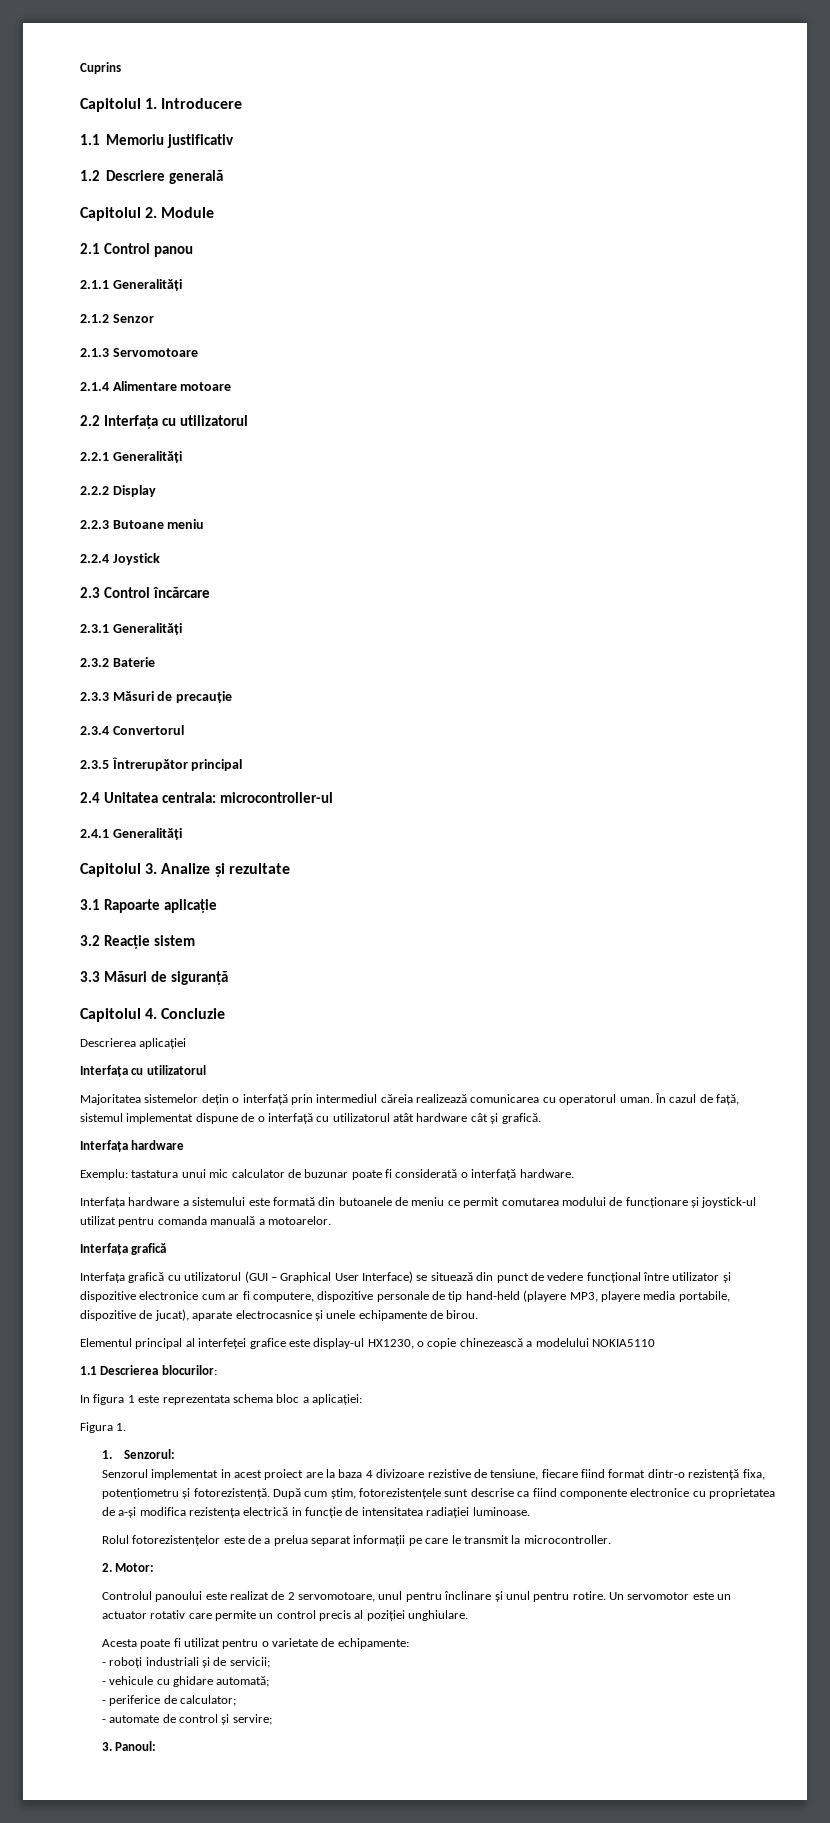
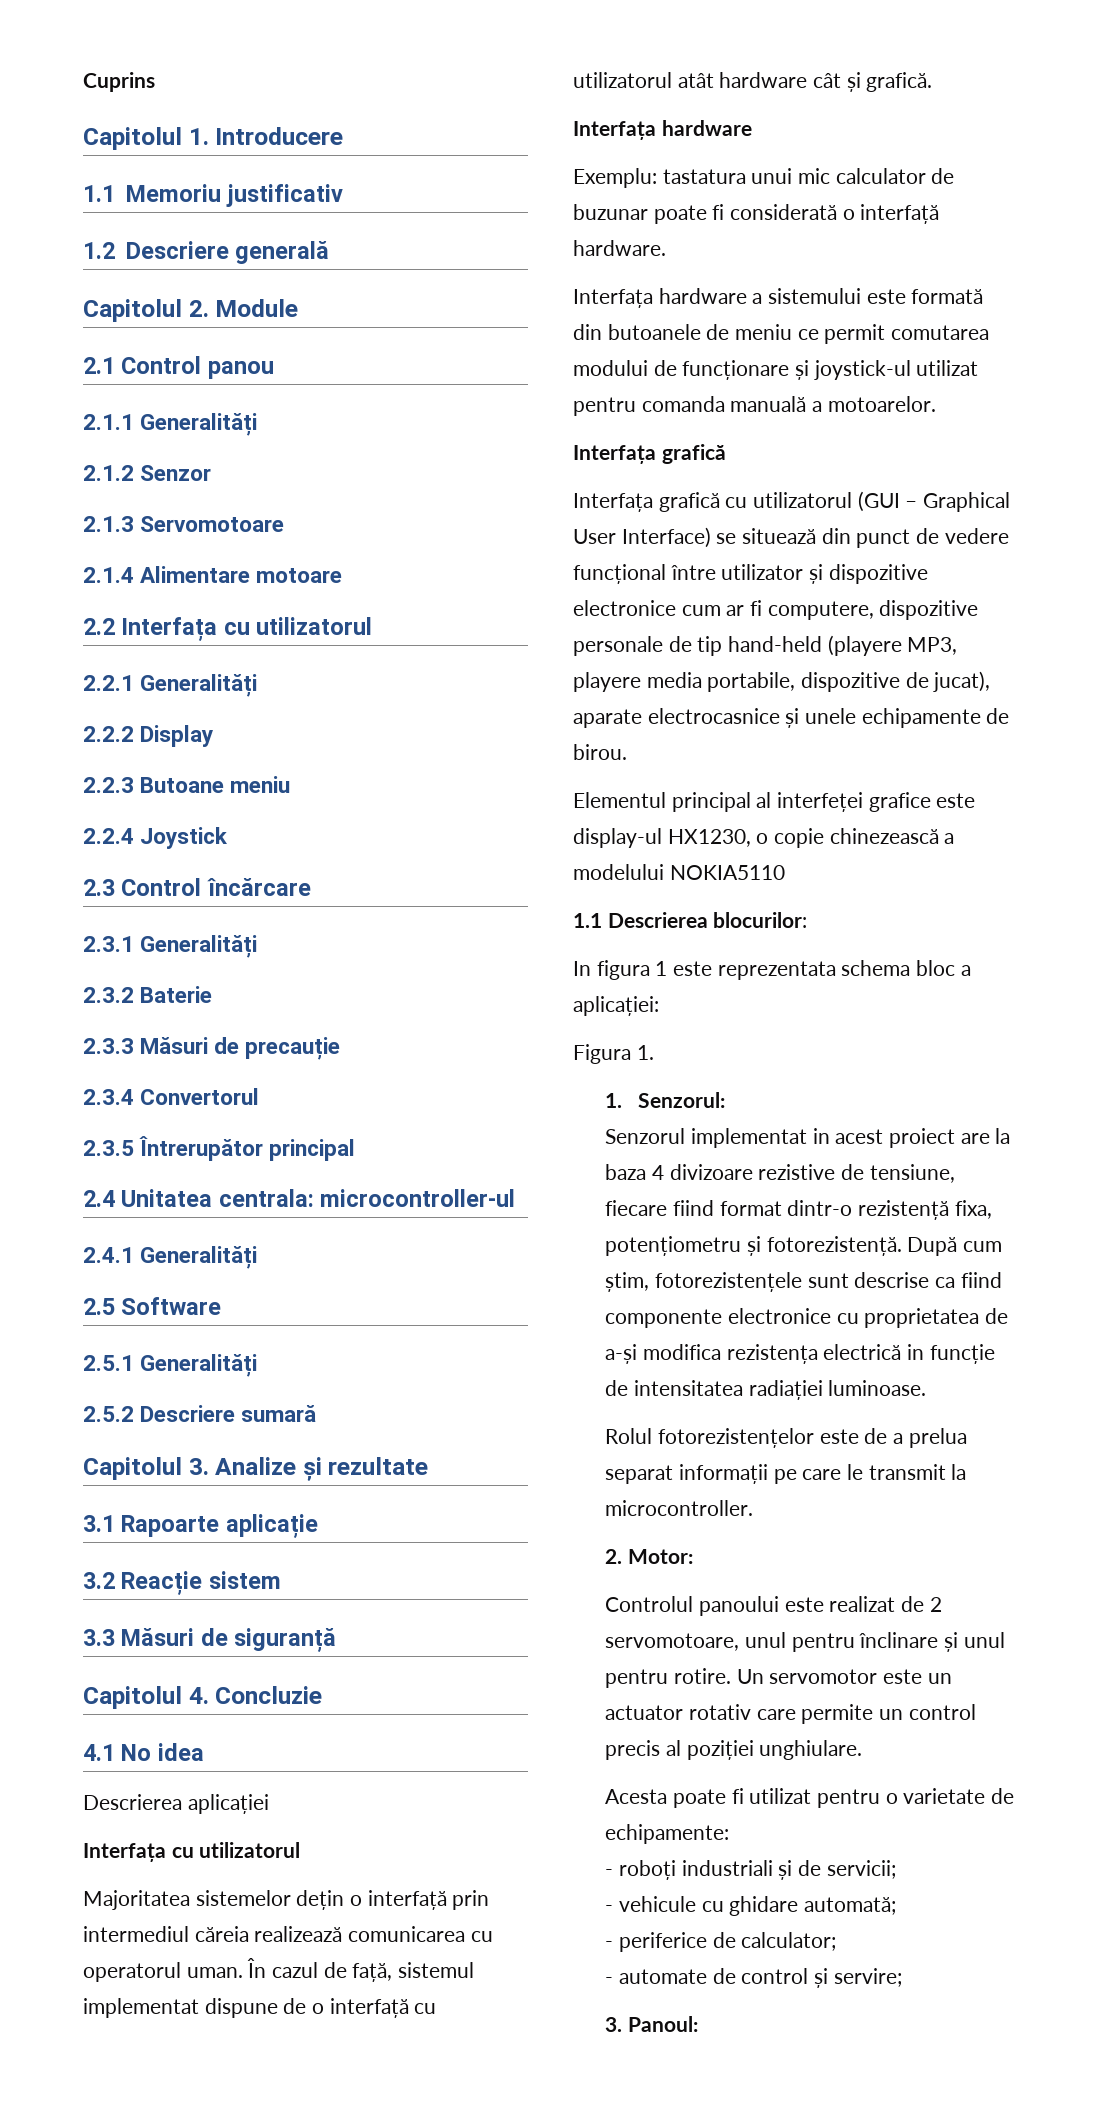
+ 2.5 Software
+ 2.5.1 Generalități
+ 2.5.2 Descriere sumară
+ 4.1 No idea

